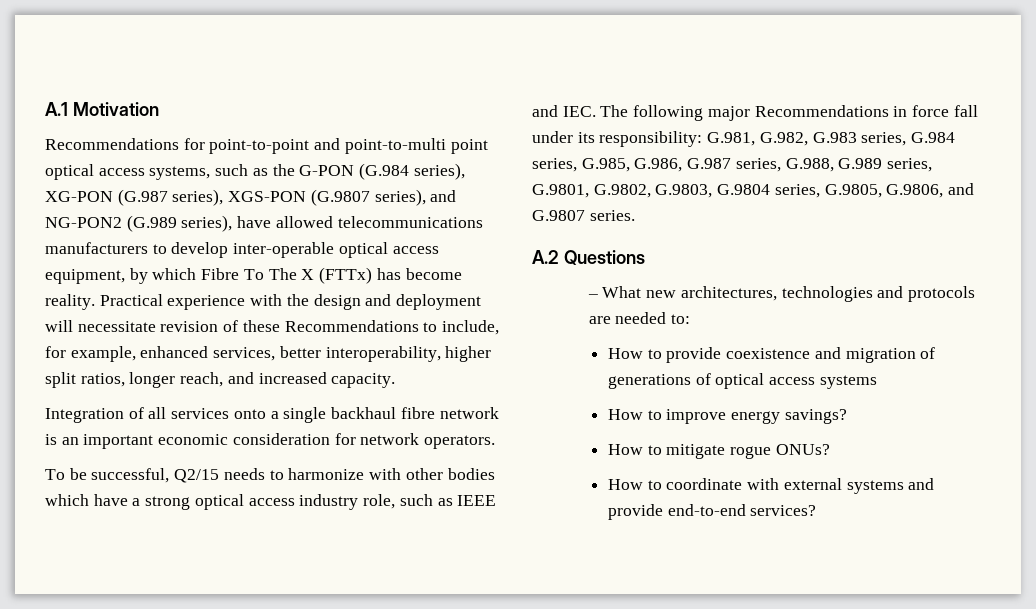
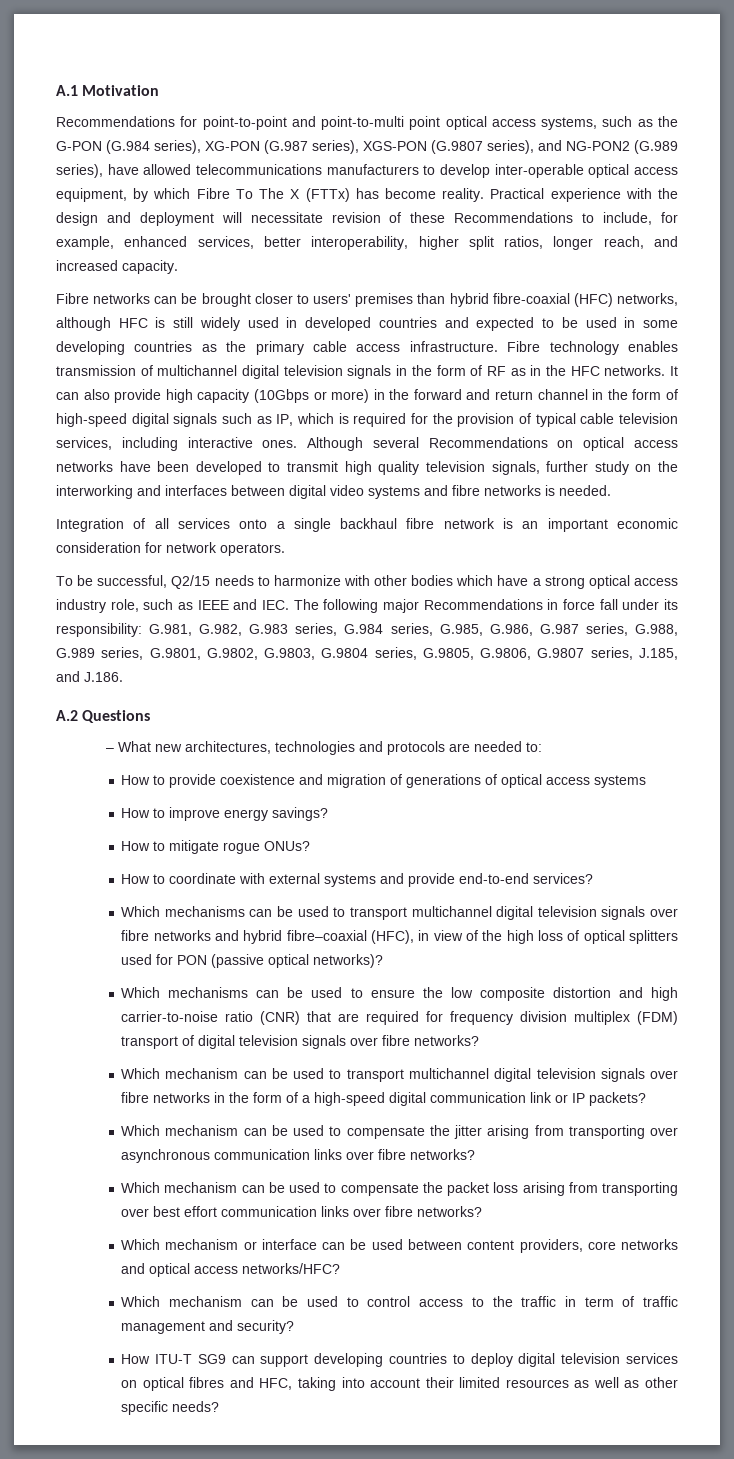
+ Fibre networks can be brought closer to users' premises than hybrid fibre-coaxial (HFC) networks, although HFC is still widely used in developed countries and expected to be used in some developing countries as the primary cable access infrastructure. Fibre technology enables transmission of multichannel digital television signals in the form of RF as in the HFC networks. It can also provide high capacity (10Gbps or more) in the forward and return channel in the form of high-speed digital signals such as IP, which is required for the provision of typical cable television services, including interactive ones. Although several Recommendations on optical access networks have been developed to transmit high quality television signals, further study on the interworking and interfaces between digital video systems and fibre networks is needed.
- To be successful, Q2/15 needs to harmonize with other bodies which have a strong optical access industry role, such as IEEE and IEC. The following major Recommendations in force fall under its responsibility: G.981, G.982, G.983 series, G.984 series, G.985, G.986, G.987 series, G.988, G.989 series, G.9801, G.9802, G.9803, G.9804 series, G.9805, G.9806, and G.9807 series.
+ To be successful, Q2/15 needs to harmonize with other bodies which have a strong optical access industry role, such as IEEE and IEC. The following major Recommendations in force fall under its responsibility: G.981, G.982, G.983 series, G.984 series, G.985, G.986, G.987 series, G.988, G.989 series, G.9801, G.9802, G.9803, G.9804 series, G.9805, G.9806, G.9807 series, J.185, and J.186.
+ Which mechanisms can be used to transport multichannel digital television signals over fibre networks and hybrid fibre–coaxial (HFC), in view of the high loss of optical splitters used for PON (passive optical networks)?
+ Which mechanisms can be used to ensure the low composite distortion and high carrier-to-noise ratio (CNR) that are required for frequency division multiplex (FDM) transport of digital television signals over fibre networks?
+ Which mechanism can be used to transport multichannel digital television signals over fibre networks in the form of a high-speed digital communication link or IP packets?
+ Which mechanism can be used to compensate the jitter arising from transporting over asynchronous communication links over fibre networks?
+ Which mechanism can be used to compensate the packet loss arising from transporting over best effort communication links over fibre networks?
+ Which mechanism or interface can be used between content providers, core networks and optical access networks/HFC?
+ Which mechanism can be used to control access to the traffic in term of traffic management and security?
+ How ITU-T SG9 can support developing countries to deploy digital television services on optical fibres and HFC, taking into account their limited resources as well as other specific needs?

